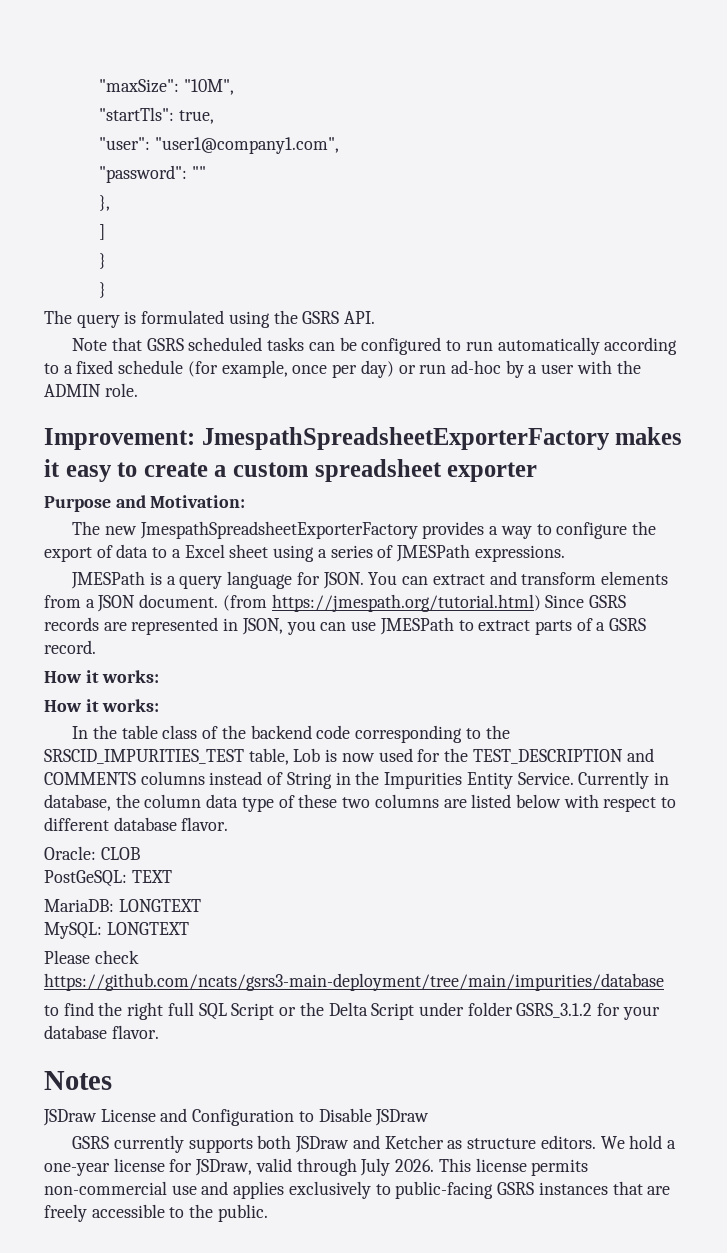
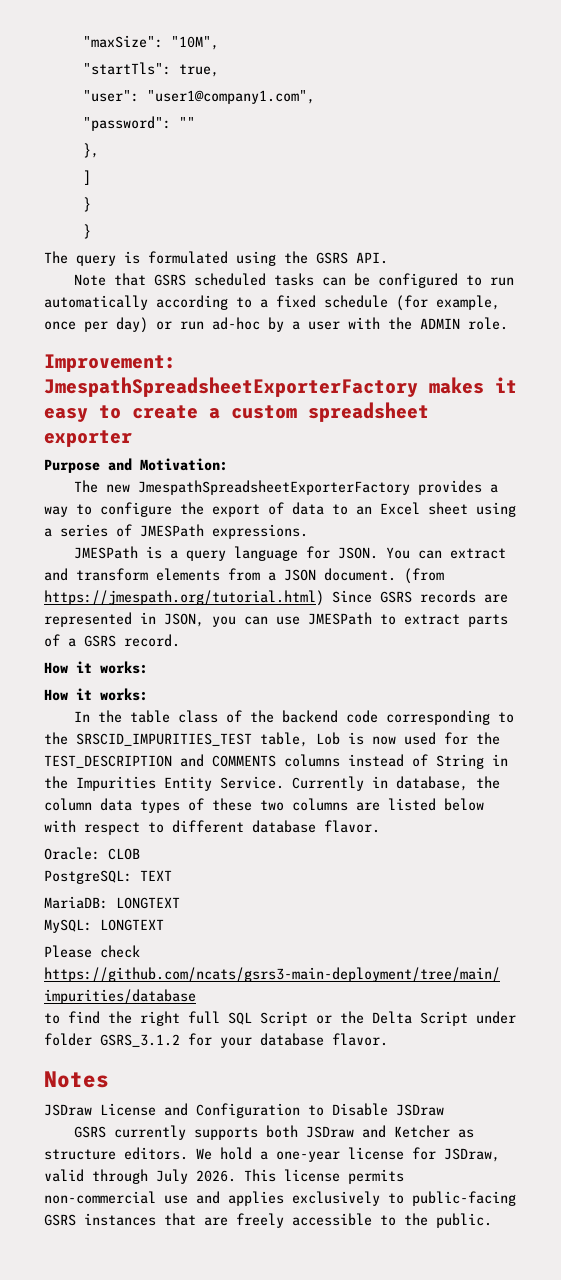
- The new JmespathSpreadsheetExporterFactory provides a way to configure the export of data to a Excel sheet using a series of JMESPath expressions.
+ The new JmespathSpreadsheetExporterFactory provides a way to configure the export of data to an Excel sheet using a series of JMESPath expressions.
- Currently in database, the column data type of these two columns are listed below with respect to different database flavor.
+ Currently in database, the column data types of these two columns are listed below with respect to different database flavor.
- PostGeSQL: TEXT
+ PostgreSQL: TEXT

